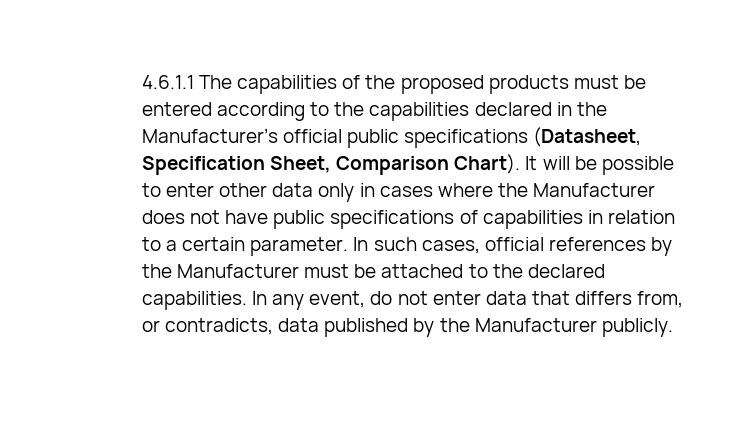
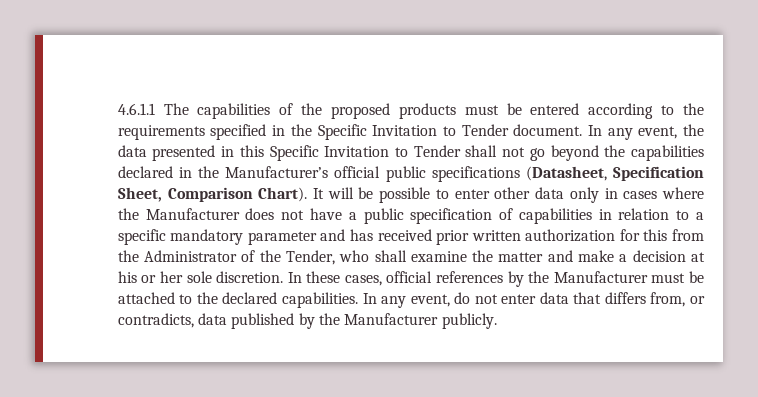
- 4.6.1.1 The capabilities of the proposed products must be entered according to the capabilities declared in the Manufacturer’s official public specifications (Datasheet, Specification Sheet, Comparison Chart).
+ 4.6.1.1 The capabilities of the proposed products must be entered according to the requirements specified in the Specific Invitation to Tender document. In any event, the data presented in this Specific Invitation to Tender shall not go beyond the capabilities declared in the Manufacturer’s official public specifications (Datasheet, Specification Sheet, Comparison Chart).
- It will be possible to enter other data only in cases where the Manufacturer does not have public specifications of capabilities in relation to a certain parameter. In such cases, official references by the Manufacturer must be attached to the declared capabilities.
+ It will be possible to enter other data only in cases where the Manufacturer does not have a public specification of capabilities in relation to a specific mandatory parameter and has received prior written authorization for this from the Administrator of the Tender, who shall examine the matter and make a decision at his or her sole discretion. In these cases, official references by the Manufacturer must be attached to the declared capabilities.

